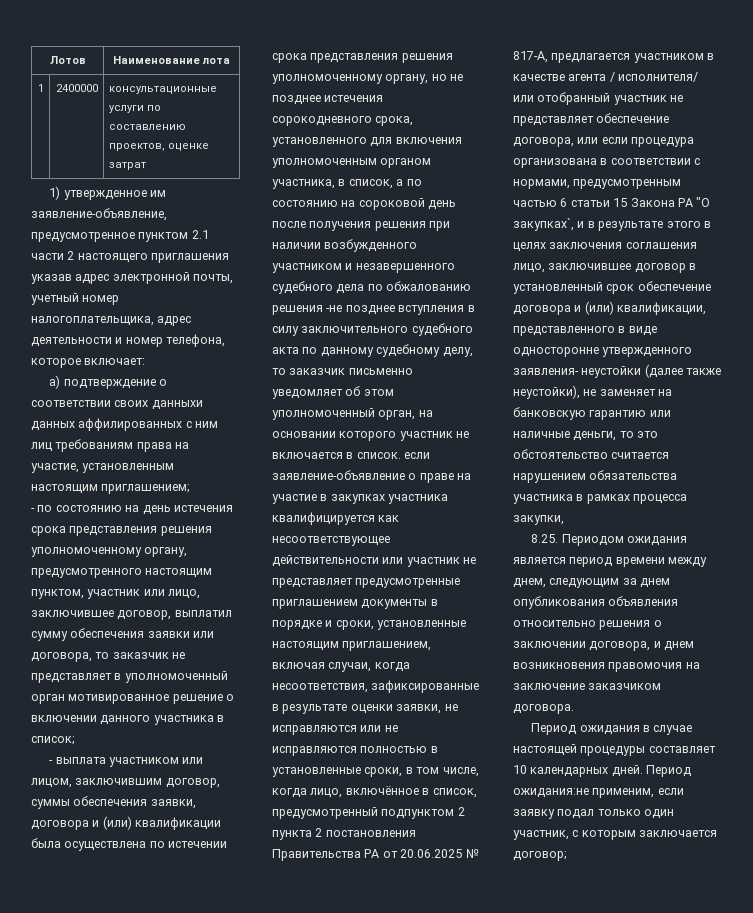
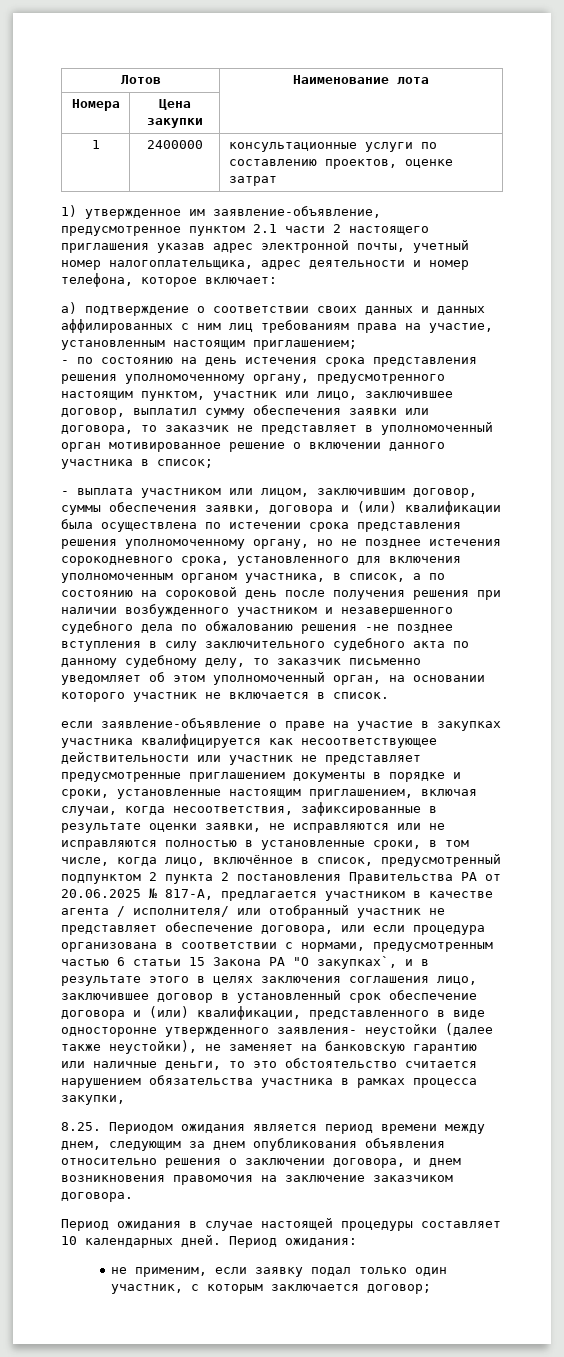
+ Номера | Цена закупки |
- а) подтверждение о соответствии своих данныхи данных аффилированных с ним лиц требованиям права на участие, установленным настоящим приглашением;
+ а) подтверждение о соответствии своих данных и данных аффилированных с ним лиц требованиям права на участие, установленным настоящим приглашением;
- - выплата участником или лицом, заключившим договор, суммы обеспечения заявки, договора и (или) квалификации была осуществлена по истечении срока представления решения уполномоченному органу, но не позднее истечения сорокодневного срока, установленного для включения уполномоченным органом участника, в список, а по состоянию на сороковой день после получения решения при наличии возбужденного участником и незавершенного судебного дела по обжалованию решения -не позднее вступления в силу заключительного судебного акта по данному судебному делу, то заказчик письменно уведомляет об этом уполномоченный орган, на основании которого участник не включается в список. если заявление-объявление о праве на участие в закупках участника квалифицируется как несоответствующее действительности или участник не представляет предусмотренные приглашением документы в порядке и сроки, установленные настоящим приглашением, включая случаи, когда несоответствия, зафиксированные в результате оценки заявки, не исправляются или не исправляются полностью в установленные сроки, в том числе, когда лицо, включённое в список, предусмотренный подпунктом 2 пункта 2 постановления Правительства РА от 20.06.2025 № 817-А, предлагается участником в качестве агента / исполнителя/ или отобранный участник не представляет обеспечение договора, или если процедура организована в соответствии с нормами, предусмотренным частью 6 статьи 15 Закона РА "О закупках`, и в результате этого в целях заключения соглашения лицо, заключившее договор в установленный срок обеспечение договора и (или) квалификации, представленного в виде односторонне утвержденного заявления- неустойки (далее также неустойки), не заменяет на банковскую гарантию или наличные деньги, то это обстоятельство считается нарушением обязательства участника в рамках процесса закупки,
+ - выплата участником или лицом, заключившим договор, суммы обеспечения заявки, договора и (или) квалификации была осуществлена по истечении срока представления решения уполномоченному органу, но не позднее истечения сорокодневного срока, установленного для включения уполномоченным органом участника, в список, а по состоянию на сороковой день после получения решения при наличии возбужденного участником и незавершенного судебного дела по обжалованию решения -не позднее вступления в силу заключительного судебного акта по данному судебному делу, то заказчик письменно уведомляет об этом уполномоченный орган, на основании которого участник не включается в список.
+ если заявление-объявление о праве на участие в закупках участника квалифицируется как несоответствующее действительности или участник не представляет предусмотренные приглашением документы в порядке и сроки, установленные настоящим приглашением, включая случаи, когда несоответствия, зафиксированные в результате оценки заявки, не исправляются или не исправляются полностью в установленные сроки, в том числе, когда лицо, включённое в список, предусмотренный подпунктом 2 пункта 2 постановления Правительства РА от 20.06.2025 № 817-А, предлагается участником в качестве агента / исполнителя/ или отобранный участник не представляет обеспечение договора, или если процедура организована в соответствии с нормами, предусмотренным частью 6 статьи 15 Закона РА "О закупках`, и в результате этого в целях заключения соглашения лицо, заключившее договор в установленный срок обеспечение договора и (или) квалификации, представленного в виде односторонне утвержденного заявления- неустойки (далее также неустойки), не заменяет на банковскую гарантию или наличные деньги, то это обстоятельство считается нарушением обязательства участника в рамках процесса закупки,
- Период ожидания:не применим, если заявку подал только один участник, с которым заключается договор;
+ Период ожидания:
+ не применим, если заявку подал только один участник, с которым заключается договор;

